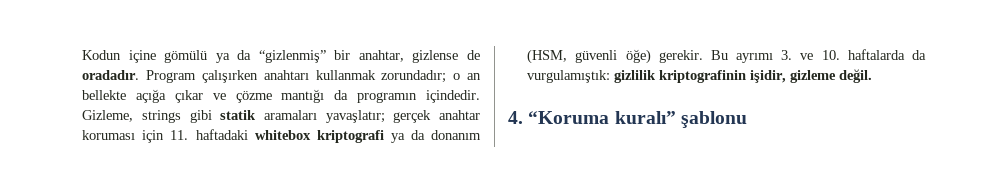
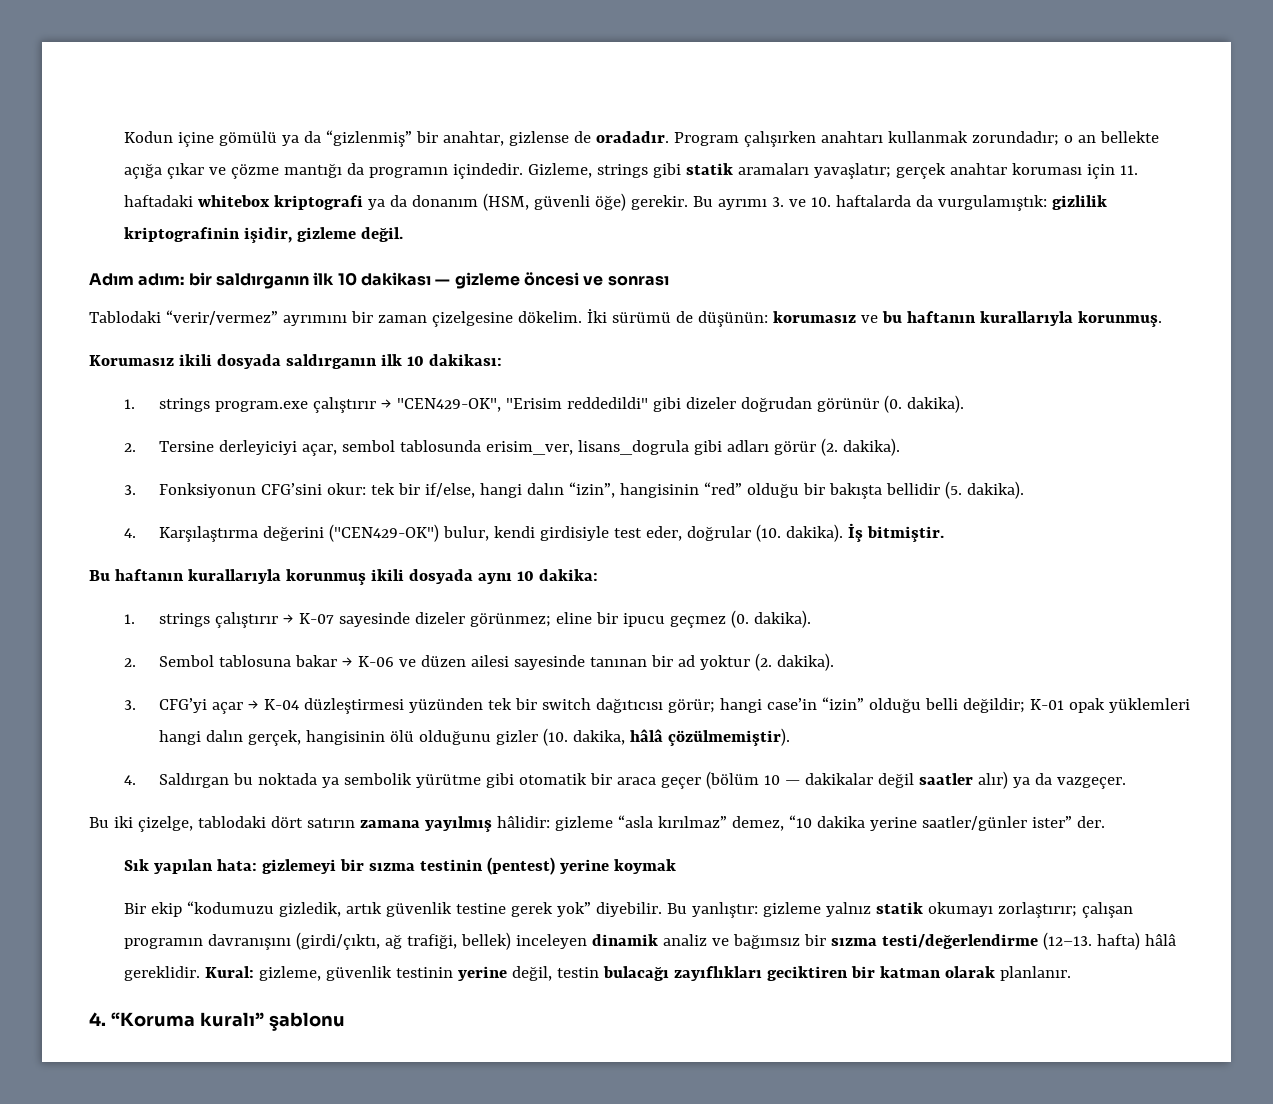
+ Adım adım: bir saldırganın ilk 10 dakikası — gizleme öncesi ve sonrası
+ Tablodaki “verir/vermez” ayrımını bir zaman çizelgesine dökelim. İki sürümü de düşünün: korumasız ve bu haftanın kurallarıyla korunmuş.
+ Korumasız ikili dosyada saldırganın ilk 10 dakikası:
+ 1. strings program.exe çalıştırır → "CEN429-OK", "Erisim reddedildi" gibi dizeler doğrudan görünür (0. dakika).
+ 2. Tersine derleyiciyi açar, sembol tablosunda erisim_ver, lisans_dogrula gibi adları görür (2. dakika).
+ 3. Fonksiyonun CFG’sini okur: tek bir if/else, hangi dalın “izin”, hangisinin “red” olduğu bir bakışta bellidir (5. dakika).
+ 4. Karşılaştırma değerini ("CEN429-OK") bulur, kendi girdisiyle test eder, doğrular (10. dakika). İş bitmiştir.
+ Bu haftanın kurallarıyla korunmuş ikili dosyada aynı 10 dakika:
+ 1. strings çalıştırır → K-07 sayesinde dizeler görünmez; eline bir ipucu geçmez (0. dakika).
+ 2. Sembol tablosuna bakar → K-06 ve düzen ailesi sayesinde tanınan bir ad yoktur (2. dakika).
+ 3. CFG’yi açar → K-04 düzleştirmesi yüzünden tek bir switch dağıtıcısı görür; hangi case’in “izin” olduğu belli değildir; K-01 opak yüklemleri hangi dalın gerçek, hangisinin ölü olduğunu gizler (10. dakika, hâlâ çözülmemiştir).
+ 4. Saldırgan bu noktada ya sembolik yürütme gibi otomatik bir araca geçer (bölüm 10 — dakikalar değil saatler alır) ya da vazgeçer.
+ Bu iki çizelge, tablodaki dört satırın zamana yayılmış hâlidir: gizleme “asla kırılmaz” demez, “10 dakika yerine saatler/günler ister” der.
+ Sık yapılan hata: gizlemeyi bir sızma testinin (pentest) yerine koymak
+ Bir ekip “kodumuzu gizledik, artık güvenlik testine gerek yok” diyebilir. Bu yanlıştır: gizleme yalnız statik okumayı zorlaştırır; çalışan programın davranışını (girdi/çıktı, ağ trafiği, bellek) inceleyen dinamik analiz ve bağımsız bir sızma testi/değerlendirme (12–13. hafta) hâlâ gereklidir. Kural: gizleme, güvenlik testinin yerine değil, testin bulacağı zayıflıkları geciktiren bir katman olarak planlanır.

